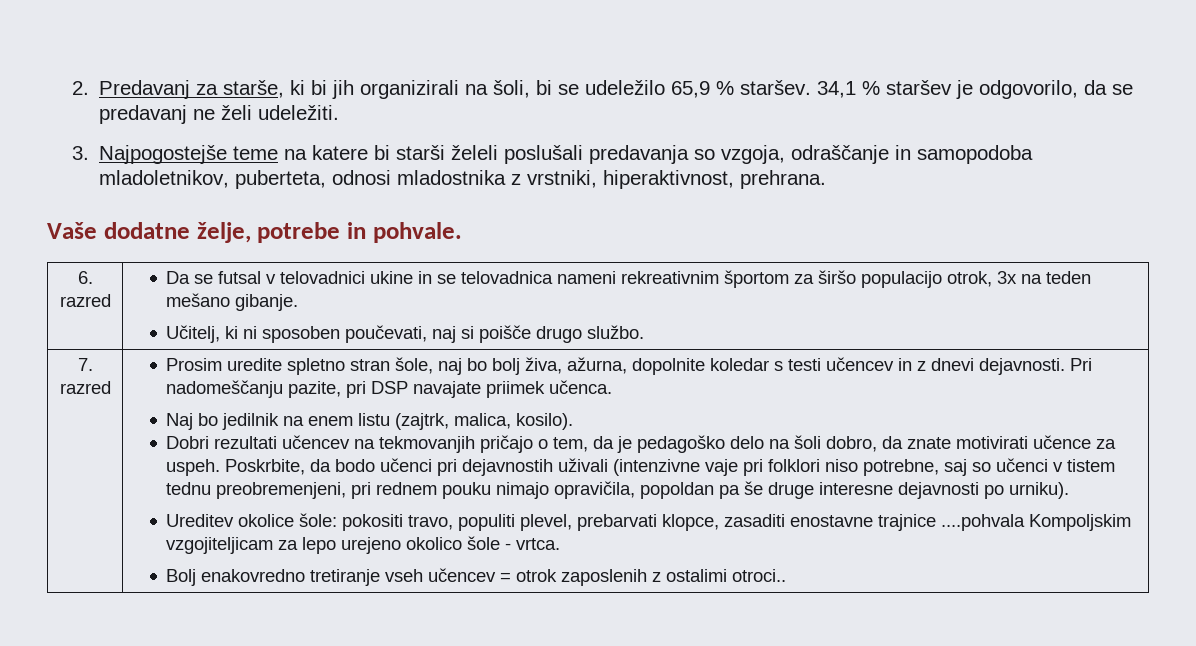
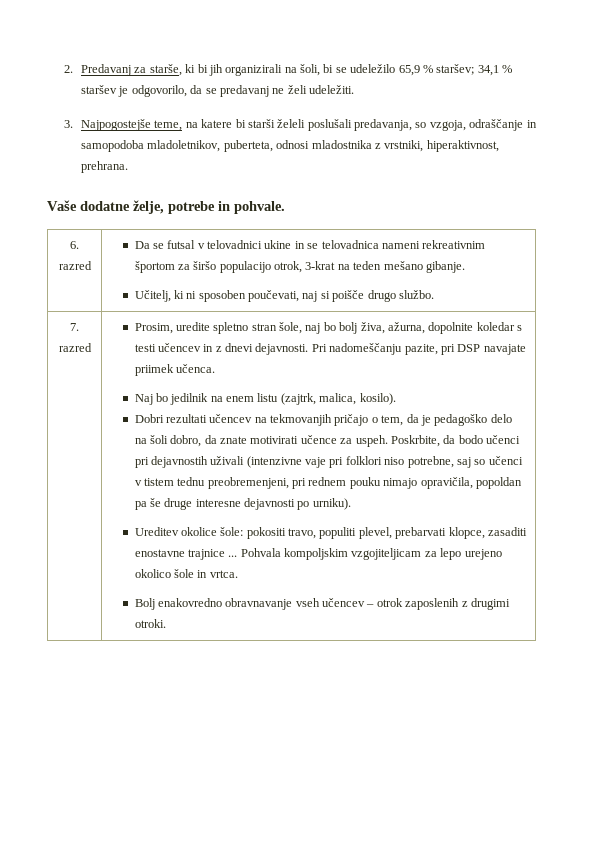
- 2. Predavanj za starše, ki bi jih organizirali na šoli, bi se udeležilo 65,9 % staršev. 34,1 % staršev je odgovorilo, da se predavanj ne želi udeležiti.
+ 2. Predavanj za starše, ki bi jih organizirali na šoli, bi se udeležilo 65,9 % staršev; 34,1 % staršev je odgovorilo, da se predavanj ne želi udeležiti.
- 3. Najpogostejše teme na katere bi starši želeli poslušali predavanja so vzgoja, odraščanje in samopodoba mladoletnikov, puberteta, odnosi mladostnika z vrstniki, hiperaktivnost, prehrana.
+ 3. Najpogostejše teme, na katere bi starši želeli poslušali predavanja, so vzgoja, odraščanje in samopodoba mladoletnikov, puberteta, odnosi mladostnika z vrstniki, hiperaktivnost, prehrana.
- 6. razred | Da se futsal v telovadnici ukine in se telovadnica nameni rekreativnim športom za širšo populacijo otrok, 3x na teden mešano gibanje.
+ 6. razred | Da se futsal v telovadnici ukine in se telovadnica nameni rekreativnim športom za širšo populacijo otrok, 3-krat na teden mešano gibanje.
- Prosim uredite spletno stran šole, naj bo bolj živa, ažurna, dopolnite koledar s testi učencev in z dnevi dejavnosti.
+ Prosim, uredite spletno stran šole, naj bo bolj živa, ažurna, dopolnite koledar s testi učencev in z dnevi dejavnosti.
- Ureditev okolice šole: pokositi travo, populiti plevel, prebarvati klopce, zasaditi enostavne trajnice ....pohvala Kompoljskim vzgojiteljicam za lepo urejeno okolico šole - vrtca.
+ Ureditev okolice šole: pokositi travo, populiti plevel, prebarvati klopce, zasaditi enostavne trajnice ... Pohvala kompoljskim vzgojiteljicam za lepo urejeno okolico šole in vrtca.
- Bolj enakovredno tretiranje vseh učencev = otrok zaposlenih z ostalimi otroci..
+ Bolj enakovredno obravnavanje vseh učencev – otrok zaposlenih z drugimi otroki.

